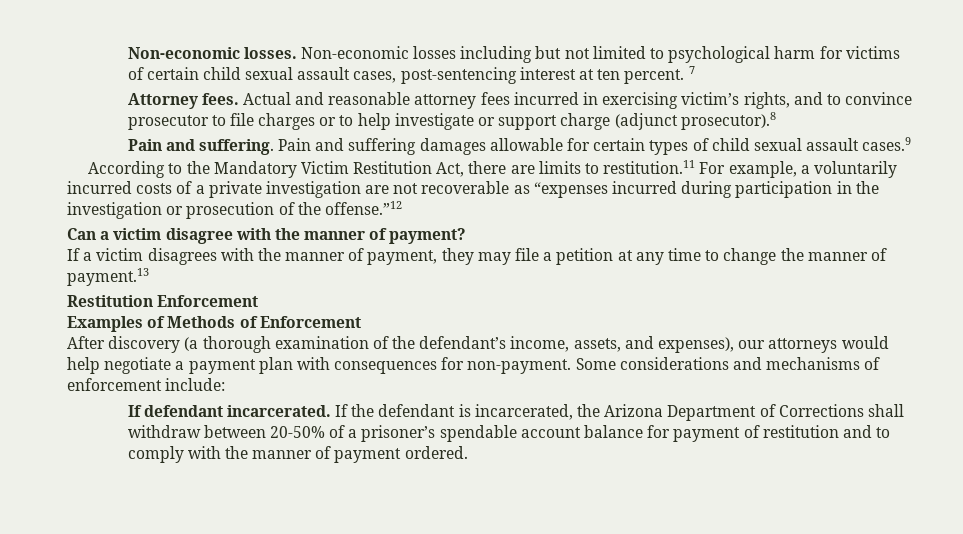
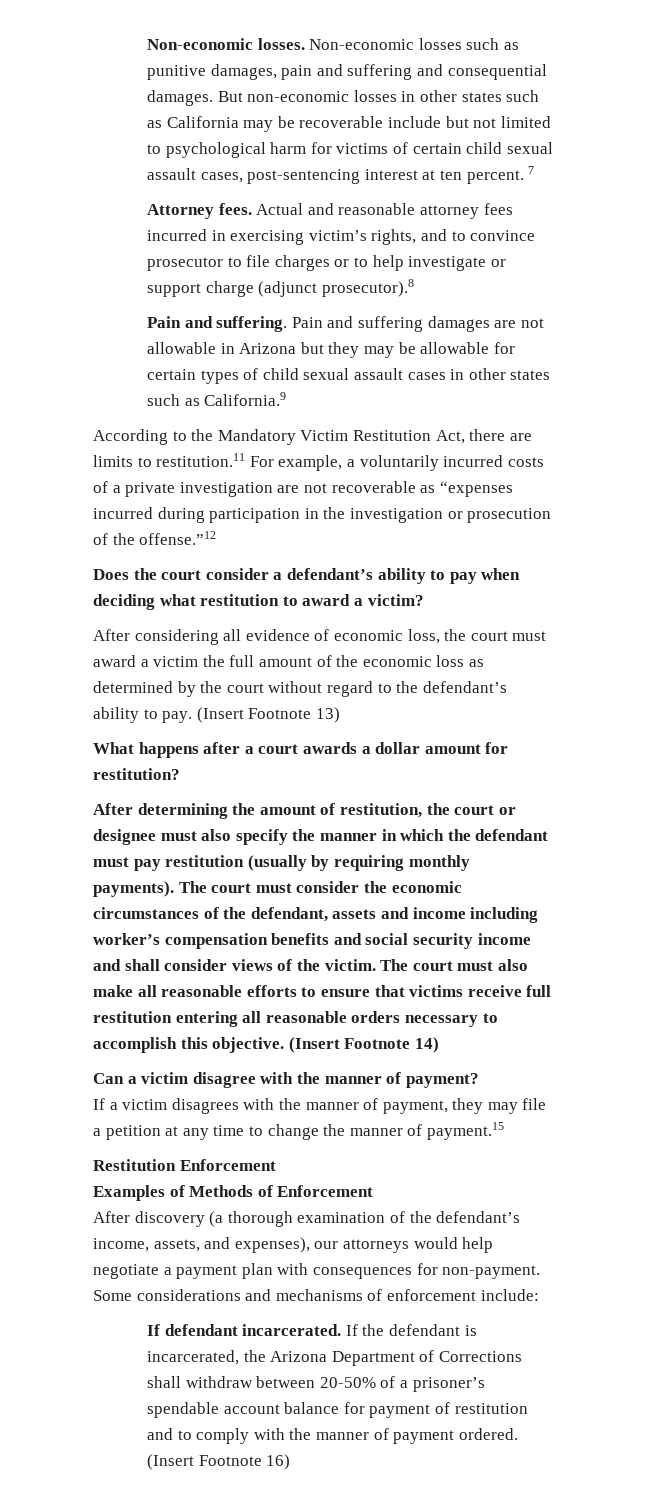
- Non-economic losses including but not limited to psychological harm for victims of certain child sexual assault cases, post-sentencing interest at ten percent.
+ Non-economic losses such as punitive damages, pain and suffering and consequential damages. But non-economic losses in other states such as California may be recoverable include but not limited to psychological harm for victims of certain child sexual assault cases, post-sentencing interest at ten percent.
- Pain and suffering damages allowable for certain types of child sexual assault cases.9
+ Pain and suffering damages are not allowable in Arizona but they may be allowable for certain types of child sexual assault cases in other states such as California.9
+ Does the court consider a defendant’s ability to pay when deciding what restitution to award a victim?
+ After considering all evidence of economic loss, the court must award a victim the full amount of the economic loss as determined by the court without regard to the defendant’s ability to pay. (Insert Footnote 13)
+ What happens after a court awards a dollar amount for restitution?
+ After determining the amount of restitution, the court or designee must also specify the manner in which the defendant must pay restitution (usually by requiring monthly payments). The court must consider the economic circumstances of the defendant, assets and income including worker’s compensation benefits and social security income and shall consider views of the victim. The court must also make all reasonable efforts to ensure that victims receive full restitution entering all reasonable orders necessary to accomplish this objective. (Insert Footnote 14)
- If a victim disagrees with the manner of payment, they may file a petition at any time to change the manner of payment.13
+ If a victim disagrees with the manner of payment, they may file a petition at any time to change the manner of payment.15
+ (Insert Footnote 16)

